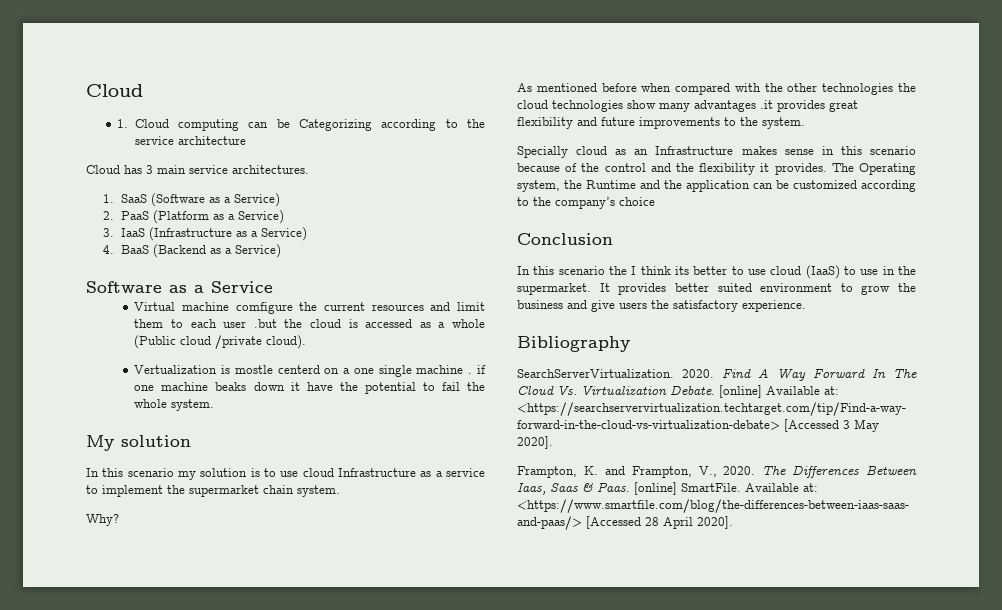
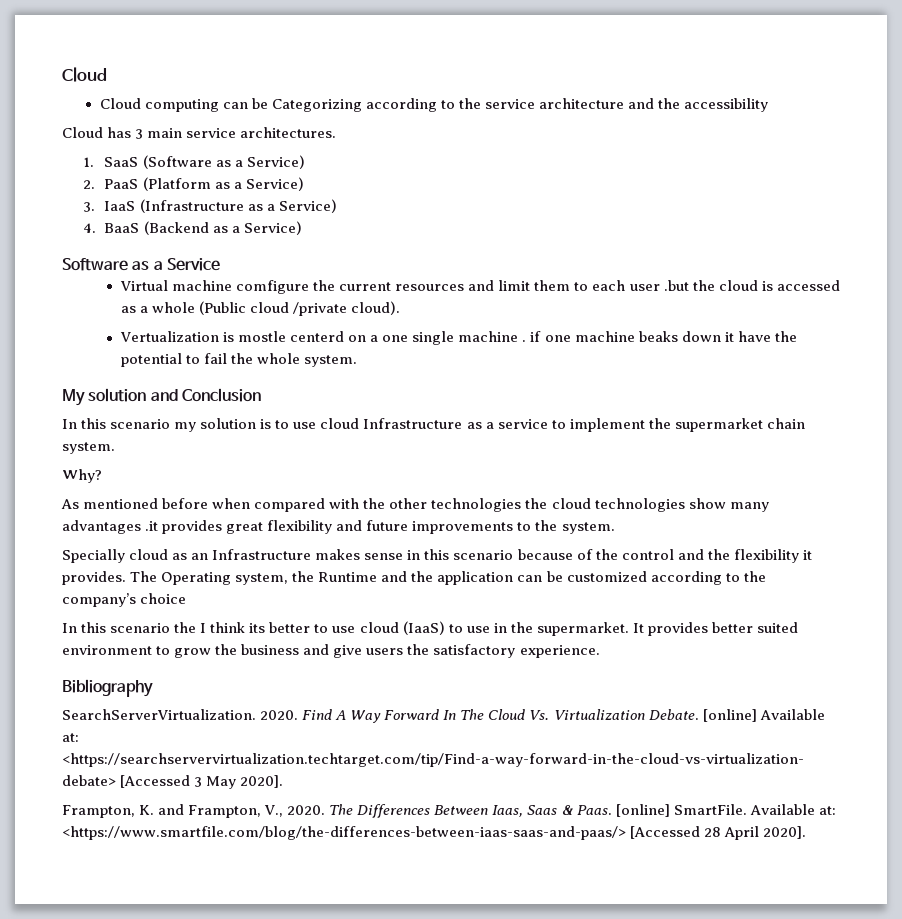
- 1. Cloud computing can be Categorizing according to the service architecture
+ Cloud computing can be Categorizing according to the service architecture and the accessibility
- My solution
+ My solution and Conclusion
- Conclusion

